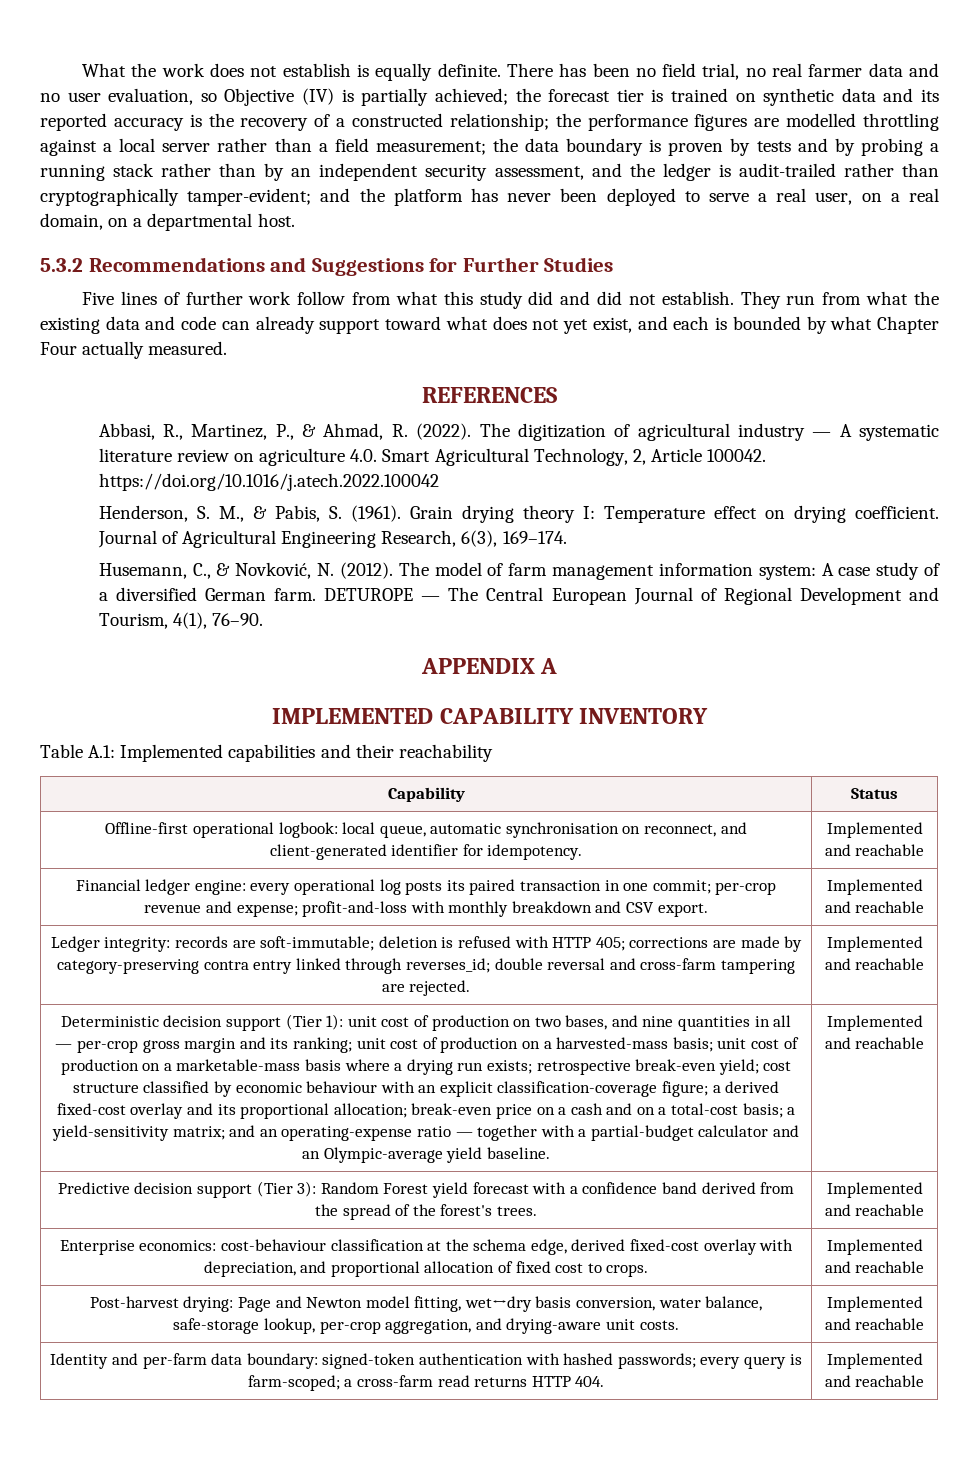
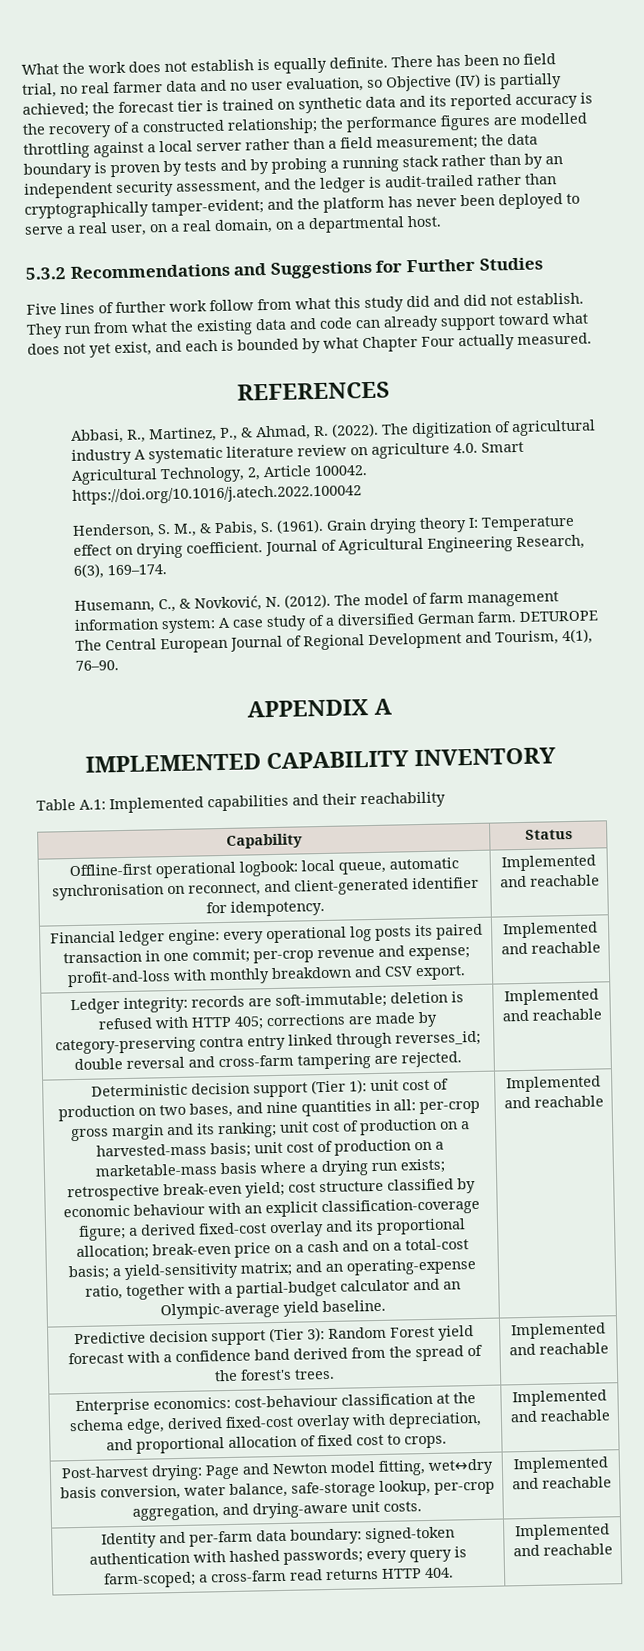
- The digitization of agricultural industry — A systematic literature review on agriculture 4.0. Smart Agricultural Technology, 2, Article 100042. https://doi.org/10.1016/j.atech.2022.100042
+ The digitization of agricultural industry A systematic literature review on agriculture 4.0. Smart Agricultural Technology, 2, Article 100042. https://doi.org/10.1016/j.atech.2022.100042
- DETUROPE — The Central European Journal of Regional Development and Tourism, 4(1), 76–90.
+ DETUROPE The Central European Journal of Regional Development and Tourism, 4(1), 76–90.
- unit cost of production on two bases, and nine quantities in all — per-crop gross margin and its ranking;
+ unit cost of production on two bases, and nine quantities in all: per-crop gross margin and its ranking;
- and an operating-expense ratio — together with a partial-budget calculator and an Olympic-average yield baseline.
+ and an operating-expense ratio, together with a partial-budget calculator and an Olympic-average yield baseline.

